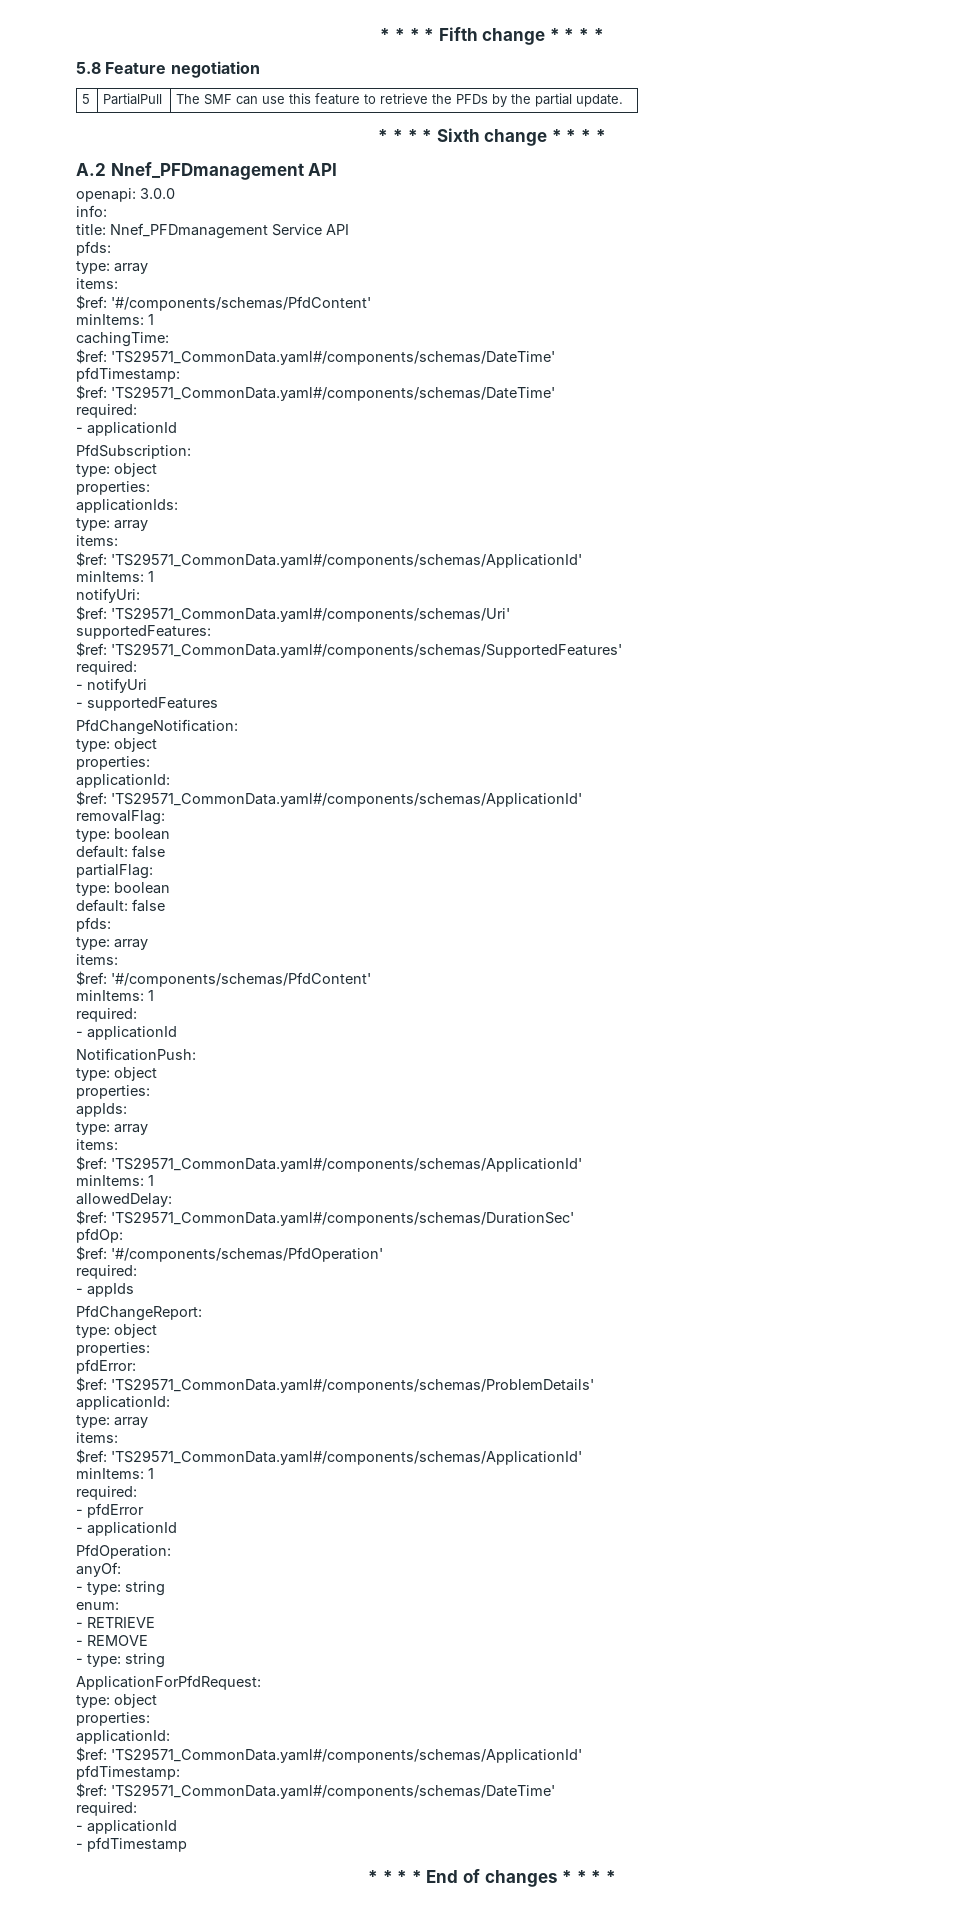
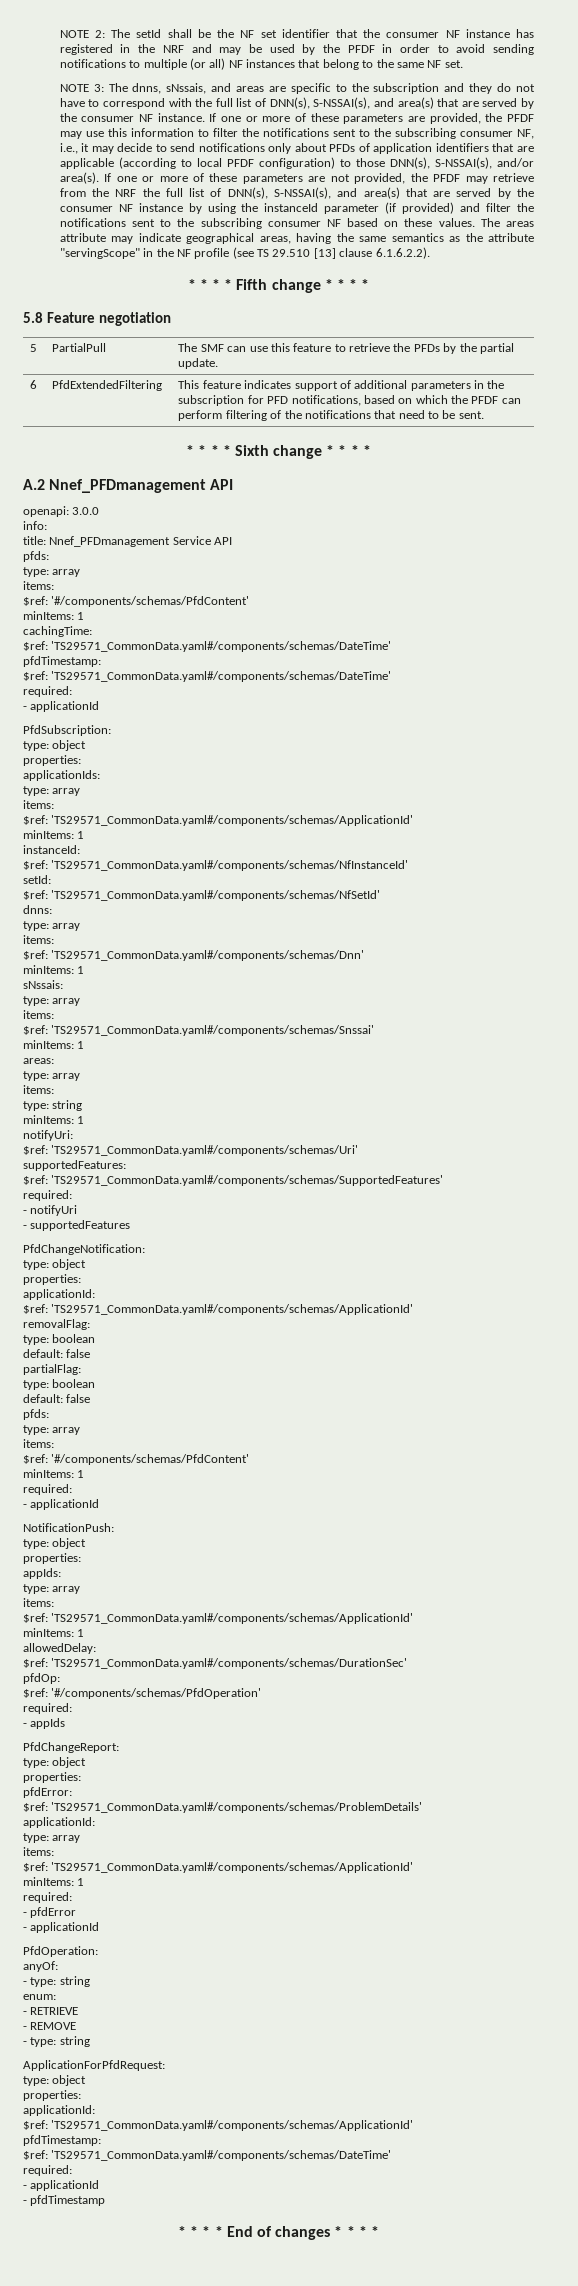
+ NOTE 2: The setId shall be the NF set identifier that the consumer NF instance has registered in the NRF and may be used by the PFDF in order to avoid sending notifications to multiple (or all) NF instances that belong to the same NF set.
+ NOTE 3: The dnns, sNssais, and areas are specific to the subscription and they do not have to correspond with the full list of DNN(s), S-NSSAI(s), and area(s) that are served by the consumer NF instance. If one or more of these parameters are provided, the PFDF may use this information to filter the notifications sent to the subscribing consumer NF, i.e., it may decide to send notifications only about PFDs of application identifiers that are applicable (according to local PFDF configuration) to those DNN(s), S-NSSAI(s), and/or area(s). If one or more of these parameters are not provided, the PFDF may retrieve from the NRF the full list of DNN(s), S-NSSAI(s), and area(s) that are served by the consumer NF instance by using the instanceId parameter (if provided) and filter the notifications sent to the subscribing consumer NF based on these values. The areas attribute may indicate geographical areas, having the same semantics as the attribute "servingScope" in the NF profile (see TS 29.510 [13] clause 6.1.6.2.2).
+ 6 | PfdExtendedFiltering | This feature indicates support of additional parameters in the subscription for PFD notifications, based on which the PFDF can perform filtering of the notifications that need to be sent.
+ instanceId:
+ $ref: 'TS29571_CommonData.yaml#/components/schemas/NfInstanceId'
+ setId:
+ $ref: 'TS29571_CommonData.yaml#/components/schemas/NfSetId'
+ dnns:
+ type: array
+ items:
+ $ref: 'TS29571_CommonData.yaml#/components/schemas/Dnn'
+ minItems: 1
+ sNssais:
+ type: array
+ items:
+ $ref: 'TS29571_CommonData.yaml#/components/schemas/Snssai'
+ minItems: 1
+ areas:
+ type: array
+ items:
+ type: string
+ minItems: 1

